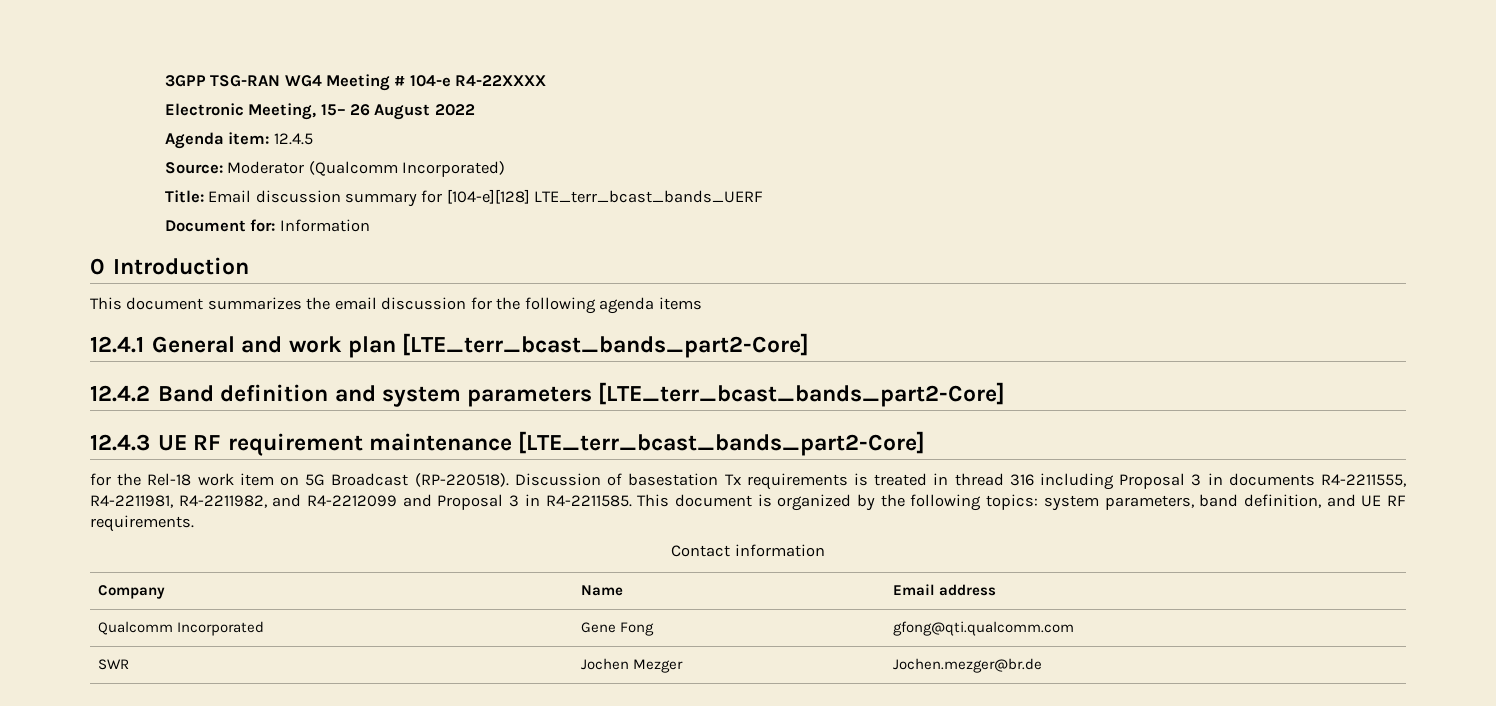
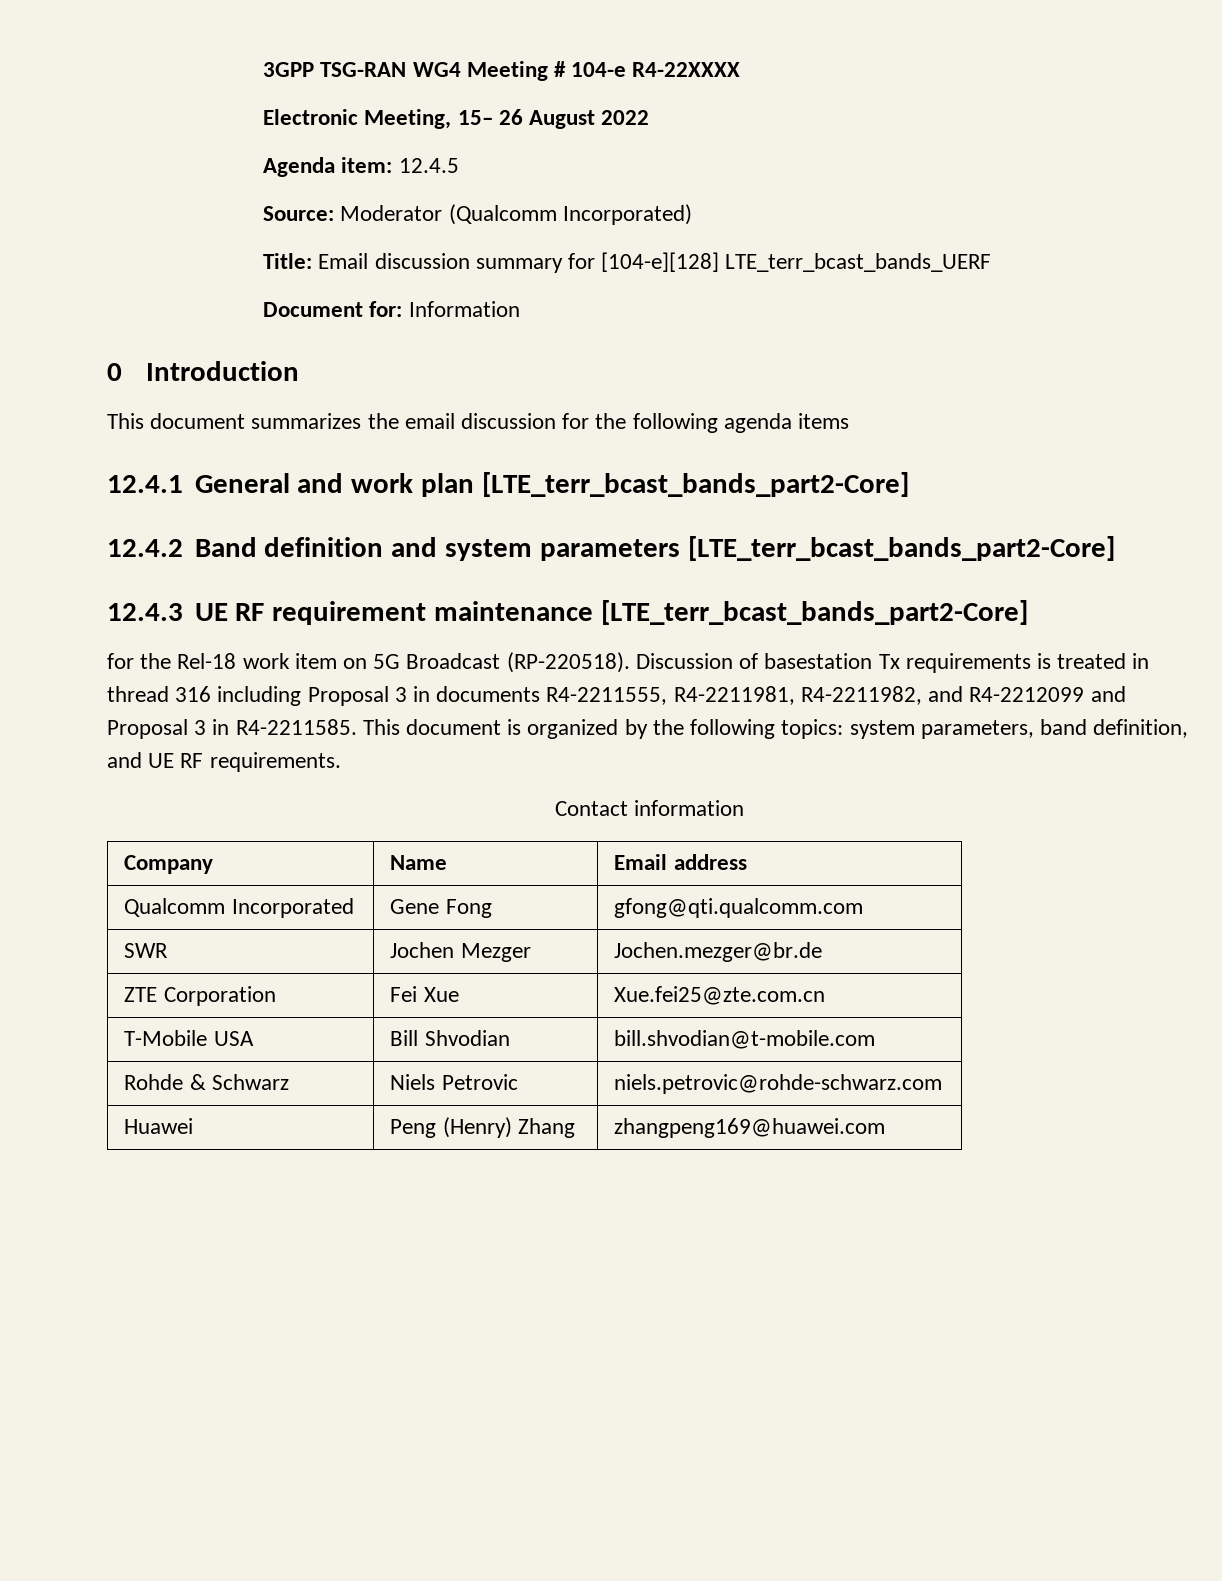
+ ZTE Corporation | Fei Xue | Xue.fei25@zte.com.cn
+ T-Mobile USA | Bill Shvodian | bill.shvodian@t-mobile.com
+ Rohde & Schwarz | Niels Petrovic | niels.petrovic@rohde-schwarz.com
+ Huawei | Peng (Henry) Zhang | zhangpeng169@huawei.com

